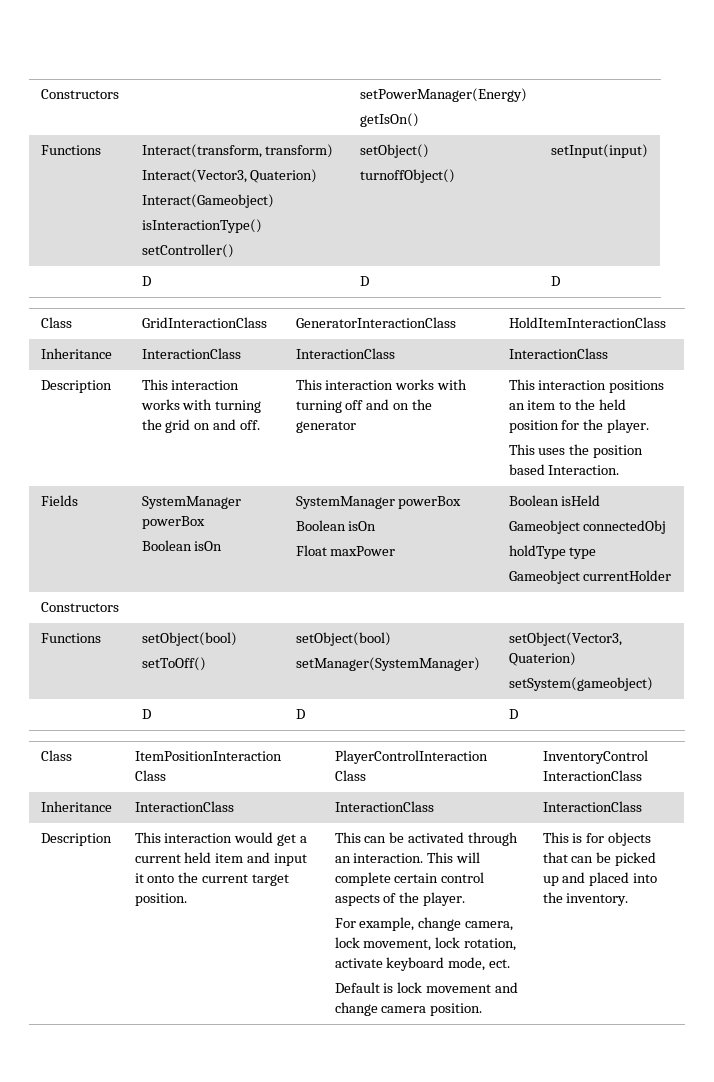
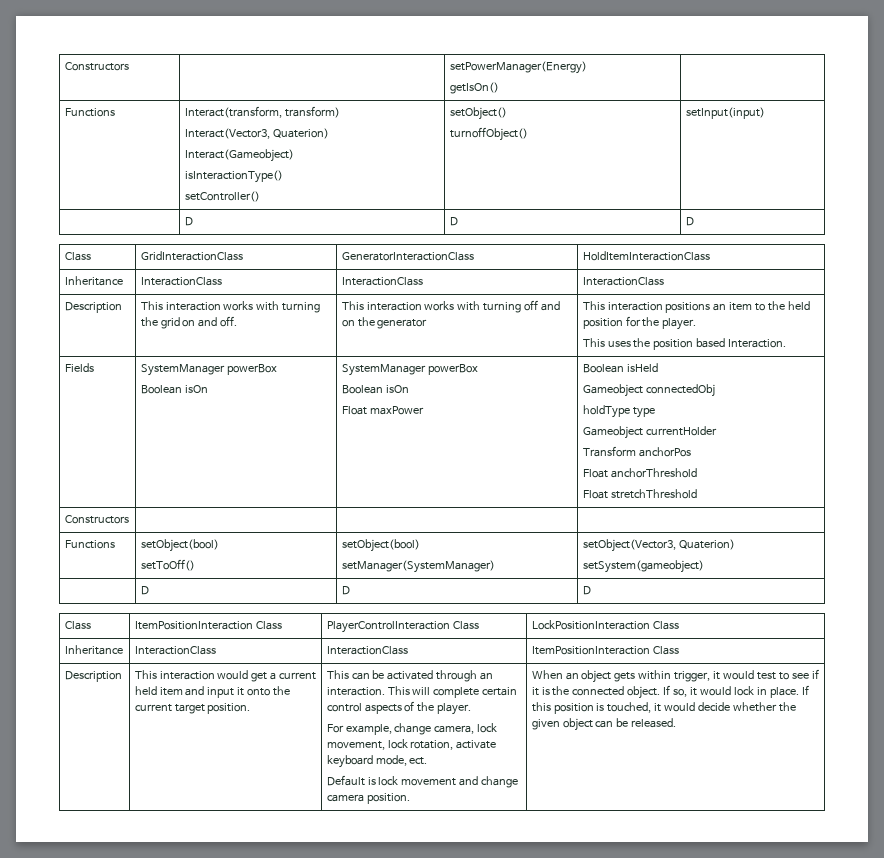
  Fields | SystemManager powerBox
  Boolean isOn | SystemManager powerBox
  Boolean isOn
  Float maxPower | Boolean isHeld
  Gameobject connectedObj
  holdType type
  Gameobject currentHolder
+ Transform anchorPos
+ Float anchorThreshold
+ Float stretchThreshold
- Class | ItemPositionInteraction Class | PlayerControlInteraction Class | InventoryControl InteractionClass
- Inheritance | InteractionClass | InteractionClass | InteractionClass
+ Class | ItemPositionInteraction Class | PlayerControlInteraction Class | LockPositionInteraction Class
+ Inheritance | InteractionClass | InteractionClass | ItemPositionInteraction Class
- This is for objects that can be picked up and placed into the inventory.
+ When an object gets within trigger, it would test to see if it is the connected object. If so, it would lock in place. If this position is touched, it would decide whether the given object can be released.

